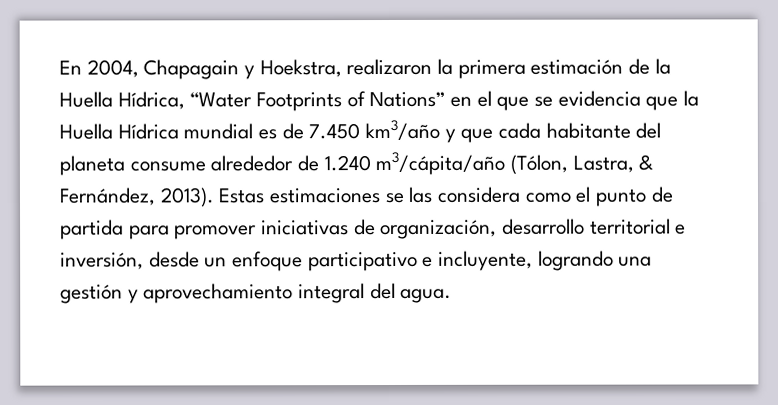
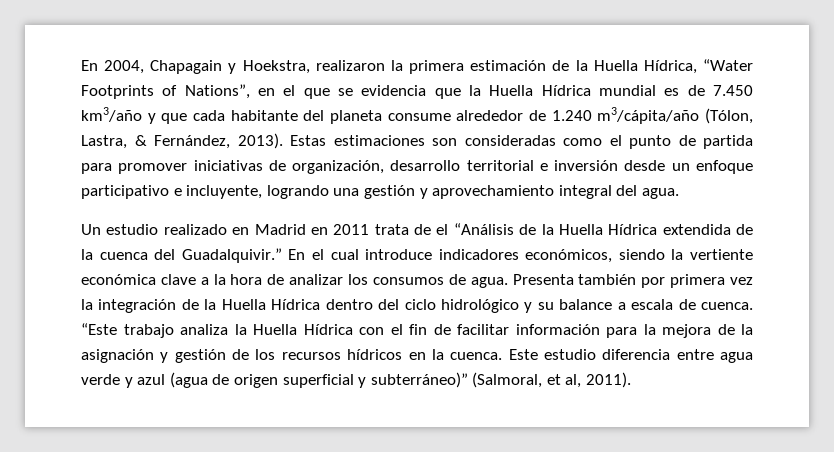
- En 2004, Chapagain y Hoekstra, realizaron la primera estimación de la Huella Hídrica, “Water Footprints of Nations” en el que se evidencia que la Huella Hídrica mundial es de 7.450 km3/año y que cada habitante del planeta consume alrededor de 1.240 m3/cápita/año (Tólon, Lastra, & Fernández, 2013).
+ En 2004, Chapagain y Hoekstra, realizaron la primera estimación de la Huella Hídrica, “Water Footprints of Nations”, en el que se evidencia que la Huella Hídrica mundial es de 7.450 km3/año y que cada habitante del planeta consume alrededor de 1.240 m3/cápita/año (Tólon, Lastra, & Fernández, 2013).
- Estas estimaciones se las considera como el punto de partida para promover iniciativas de organización, desarrollo territorial e inversión, desde un enfoque participativo e incluyente, logrando una gestión y aprovechamiento integral del agua.
+ Estas estimaciones son consideradas como el punto de partida para promover iniciativas de organización, desarrollo territorial e inversión desde un enfoque participativo e incluyente, logrando una gestión y aprovechamiento integral del agua.
+ Un estudio realizado en Madrid en 2011 trata de el “Análisis de la Huella Hídrica extendida de la cuenca del Guadalquivir.” En el cual introduce indicadores económicos, siendo la vertiente económica clave a la hora de analizar los consumos de agua. Presenta también por primera vez la integración de la Huella Hídrica dentro del ciclo hidrológico y su balance a escala de cuenca. “Este trabajo analiza la Huella Hídrica con el fin de facilitar información para la mejora de la asignación y gestión de los recursos hídricos en la cuenca. Este estudio diferencia entre agua verde y azul (agua de origen superficial y subterráneo)” (Salmoral, et al, 2011).

